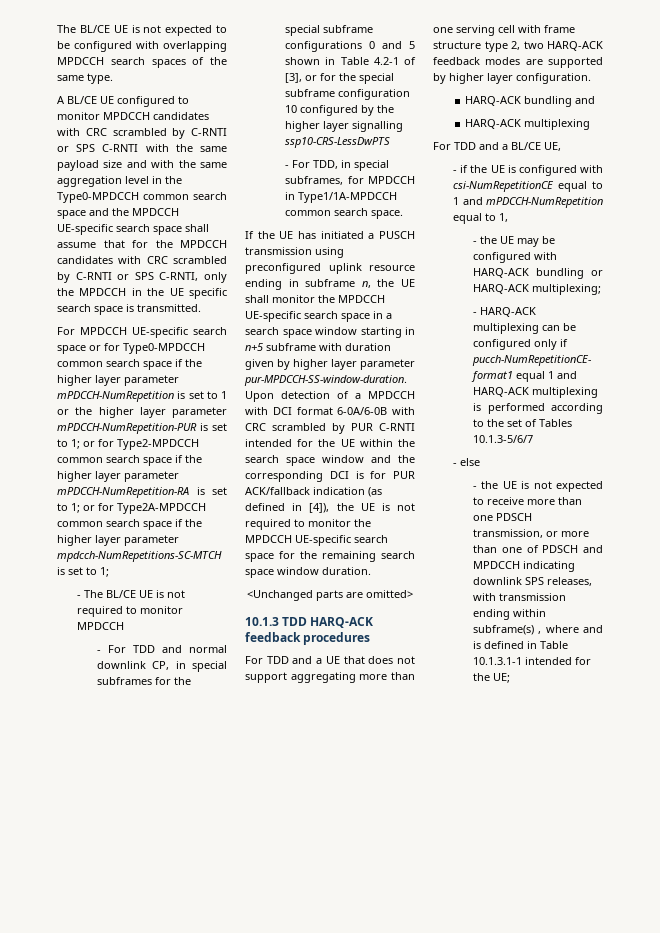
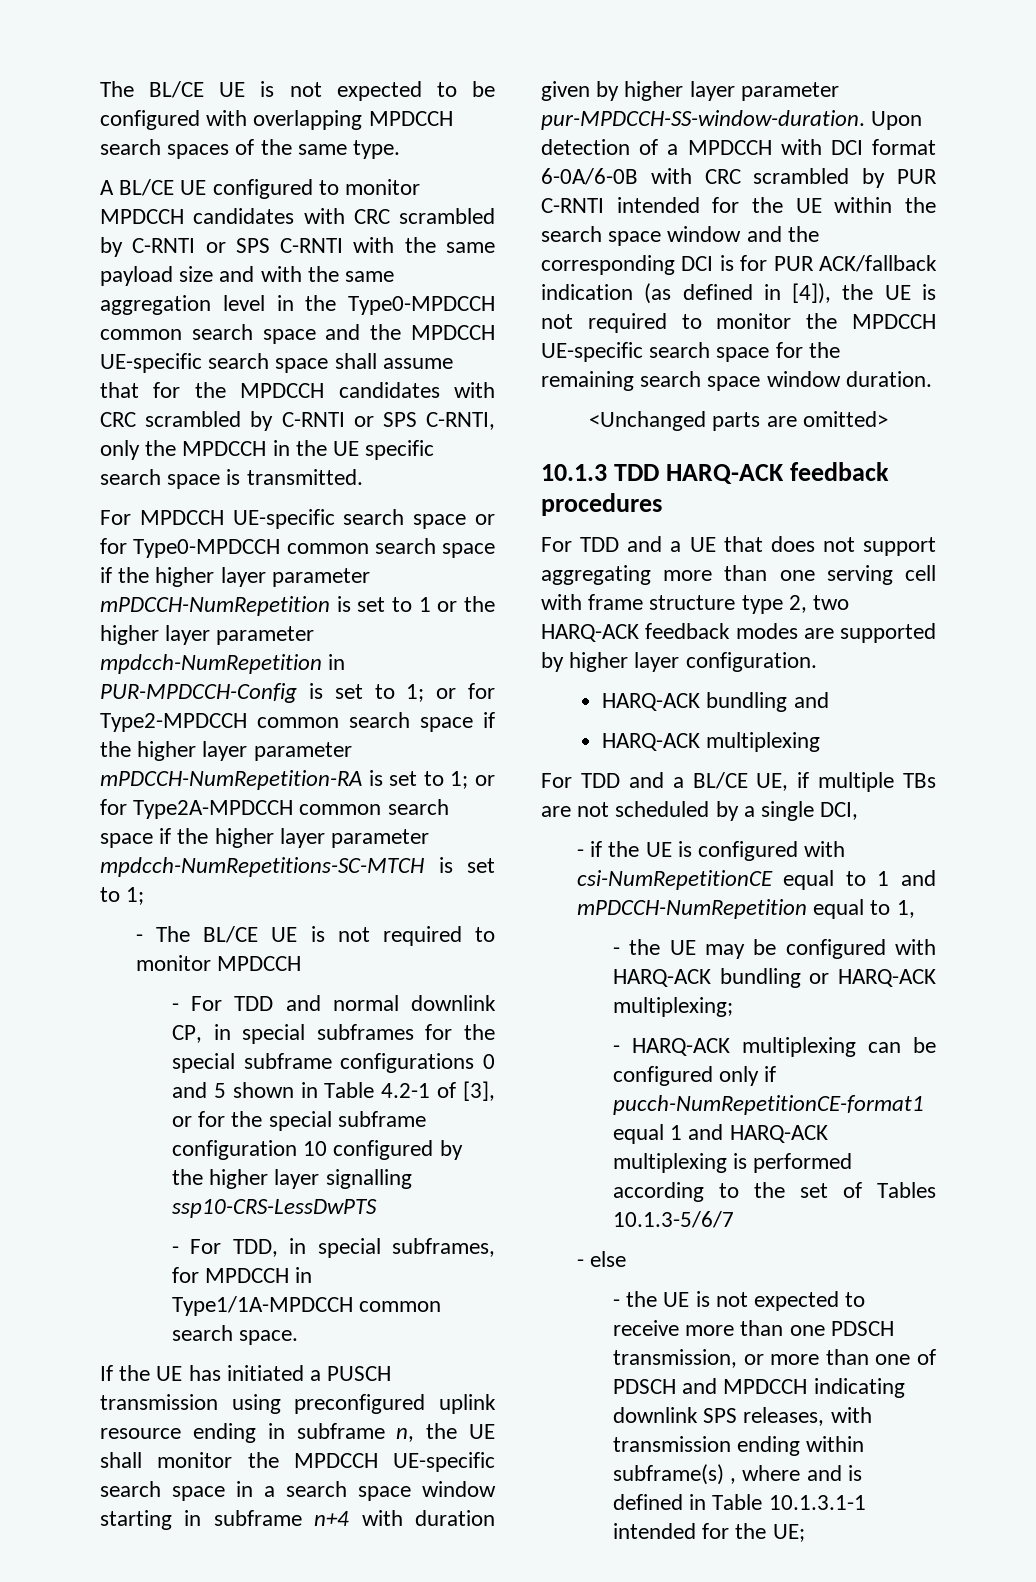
- For MPDCCH UE-specific search space or for Type0-MPDCCH common search space if the higher layer parameter mPDCCH-NumRepetition is set to 1 or the higher layer parameter mPDCCH-NumRepetition-PUR is set to 1;
+ For MPDCCH UE-specific search space or for Type0-MPDCCH common search space if the higher layer parameter mPDCCH-NumRepetition is set to 1 or the higher layer parameter mpdcch-NumRepetition in PUR-MPDCCH-Config is set to 1;
- If the UE has initiated a PUSCH transmission using preconfigured uplink resource ending in subframe n, the UE shall monitor the MPDCCH UE-specific search space in a search space window starting in n+5 subframe with duration given by higher layer parameter pur-MPDCCH-SS-window-duration.
+ If the UE has initiated a PUSCH transmission using preconfigured uplink resource ending in subframe n, the UE shall monitor the MPDCCH UE-specific search space in a search space window starting in subframe n+4 with duration given by higher layer parameter pur-MPDCCH-SS-window-duration.
- For TDD and a BL/CE UE,
+ For TDD and a BL/CE UE, if multiple TBs are not scheduled by a single DCI,

